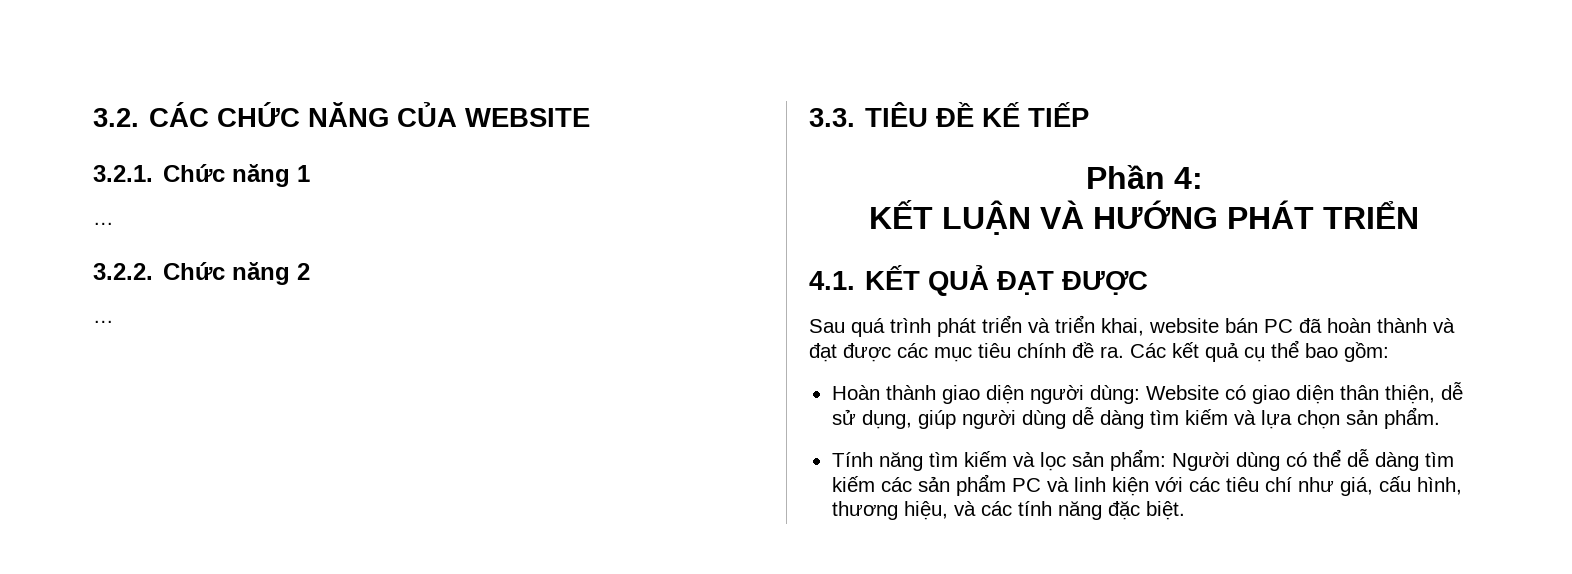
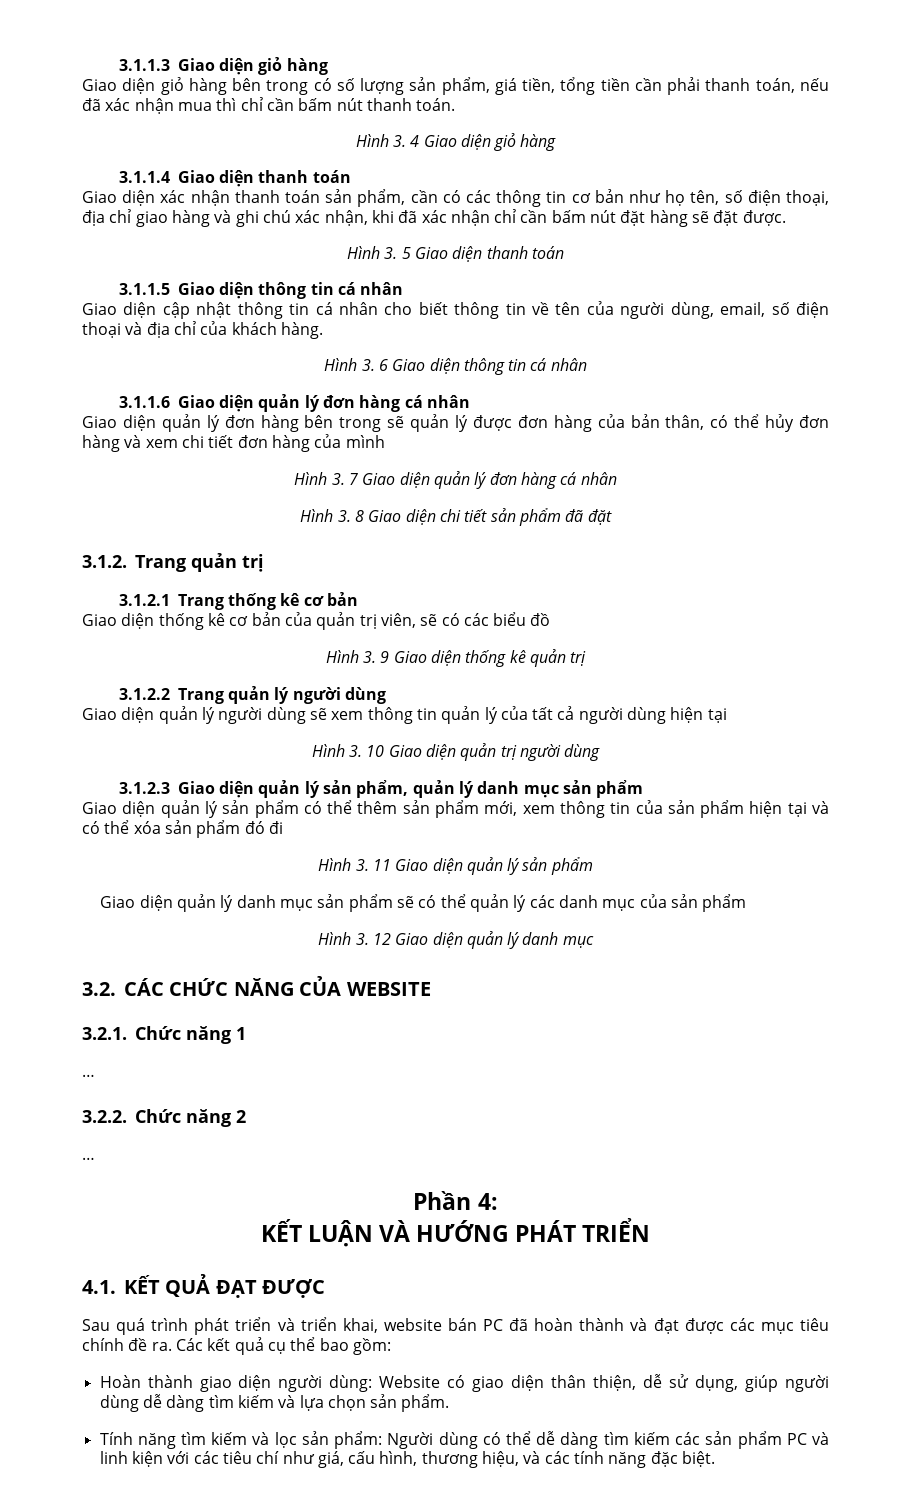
+ 3.1.1.3 Giao diện giỏ hàng
+ Giao diện giỏ hàng bên trong có số lượng sản phẩm, giá tiền, tổng tiền cần phải thanh toán, nếu đã xác nhận mua thì chỉ cần bấm nút thanh toán.
+ Hình 3. 4 Giao diện giỏ hàng
+ 3.1.1.4 Giao diện thanh toán
+ Giao diện xác nhận thanh toán sản phẩm, cần có các thông tin cơ bản như họ tên, số điện thoại, địa chỉ giao hàng và ghi chú xác nhận, khi đã xác nhận chỉ cần bấm nút đặt hàng sẽ đặt được.
+ Hình 3. 5 Giao diện thanh toán
+ 3.1.1.5 Giao diện thông tin cá nhân
+ Giao diện cập nhật thông tin cá nhân cho biết thông tin về tên của người dùng, email, số điện thoại và địa chỉ của khách hàng.
+ Hình 3. 6 Giao diện thông tin cá nhân
+ 3.1.1.6 Giao diện quản lý đơn hàng cá nhân
+ Giao diện quản lý đơn hàng bên trong sẽ quản lý được đơn hàng của bản thân, có thể hủy đơn hàng và xem chi tiết đơn hàng của mình
+ Hình 3. 7 Giao diện quản lý đơn hàng cá nhân
+ Hình 3. 8 Giao diện chi tiết sản phẩm đã đặt
+ 3.1.2. Trang quản trị
+ 3.1.2.1 Trang thống kê cơ bản
+ Giao diện thống kê cơ bản của quản trị viên, sẽ có các biểu đồ
+ Hình 3. 9 Giao diện thống kê quản trị
+ 3.1.2.2 Trang quản lý người dùng
+ Giao diện quản lý người dùng sẽ xem thông tin quản lý của tất cả người dùng hiện tại
+ Hình 3. 10 Giao diện quản trị người dùng
+ 3.1.2.3 Giao diện quản lý sản phẩm, quản lý danh mục sản phẩm
+ Giao diện quản lý sản phẩm có thể thêm sản phẩm mới, xem thông tin của sản phẩm hiện tại và có thể xóa sản phẩm đó đi
+ Hình 3. 11 Giao diện quản lý sản phẩm
+ Giao diện quản lý danh mục sản phẩm sẽ có thể quản lý các danh mục của sản phẩm
+ Hình 3. 12 Giao diện quản lý danh mục
- 3.3. TIÊU ĐỀ KẾ TIẾP

